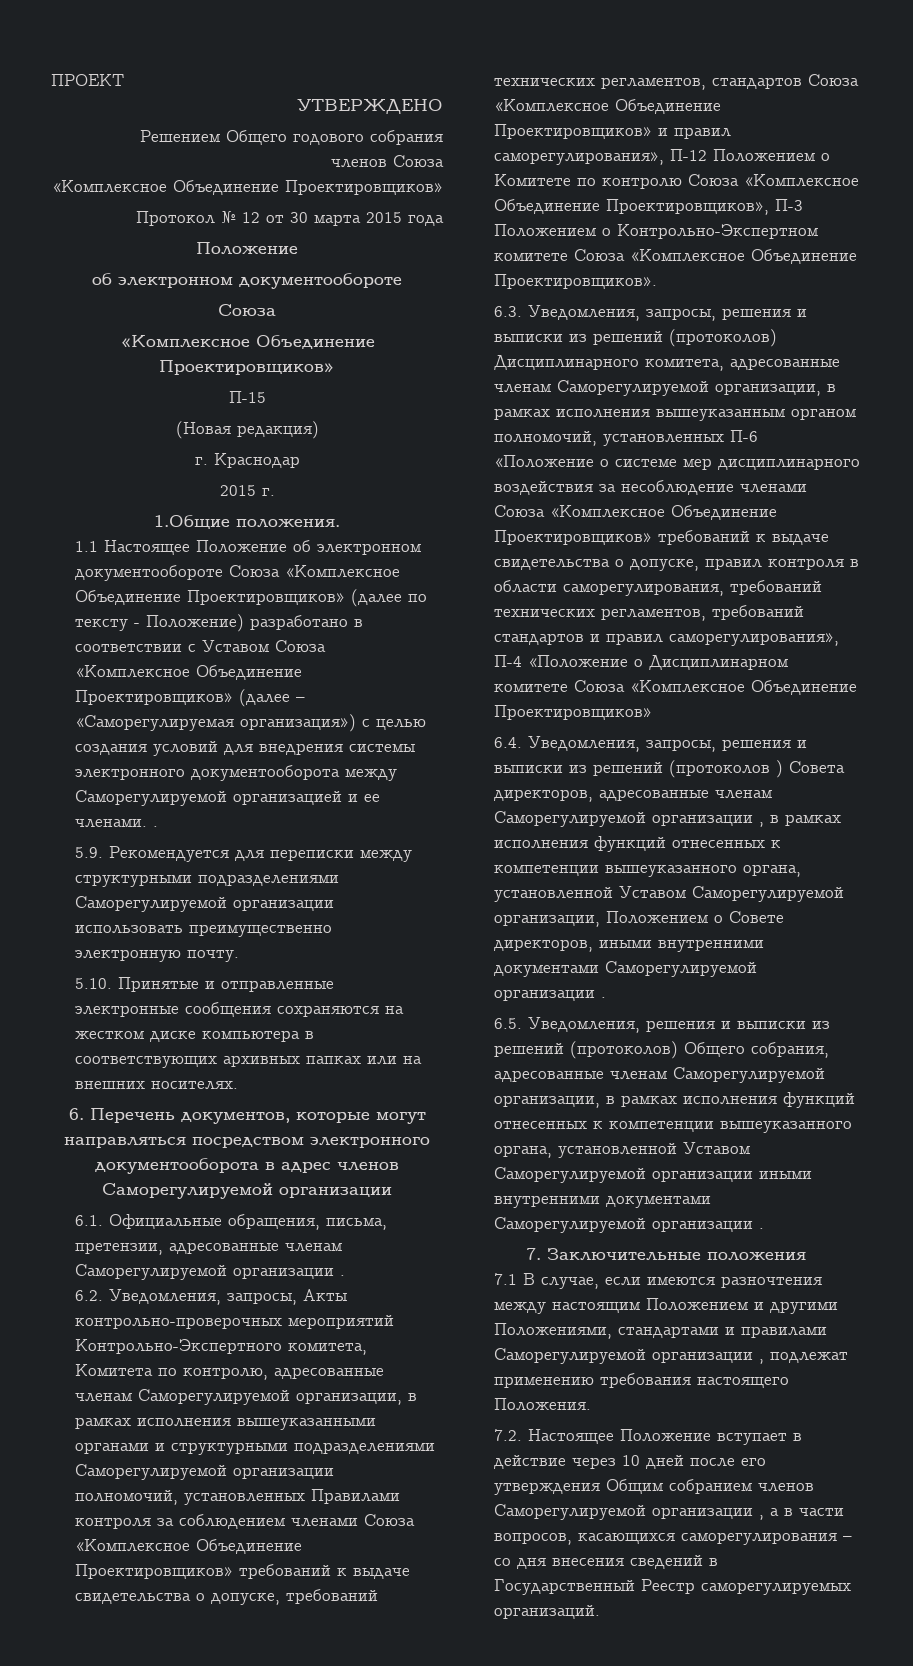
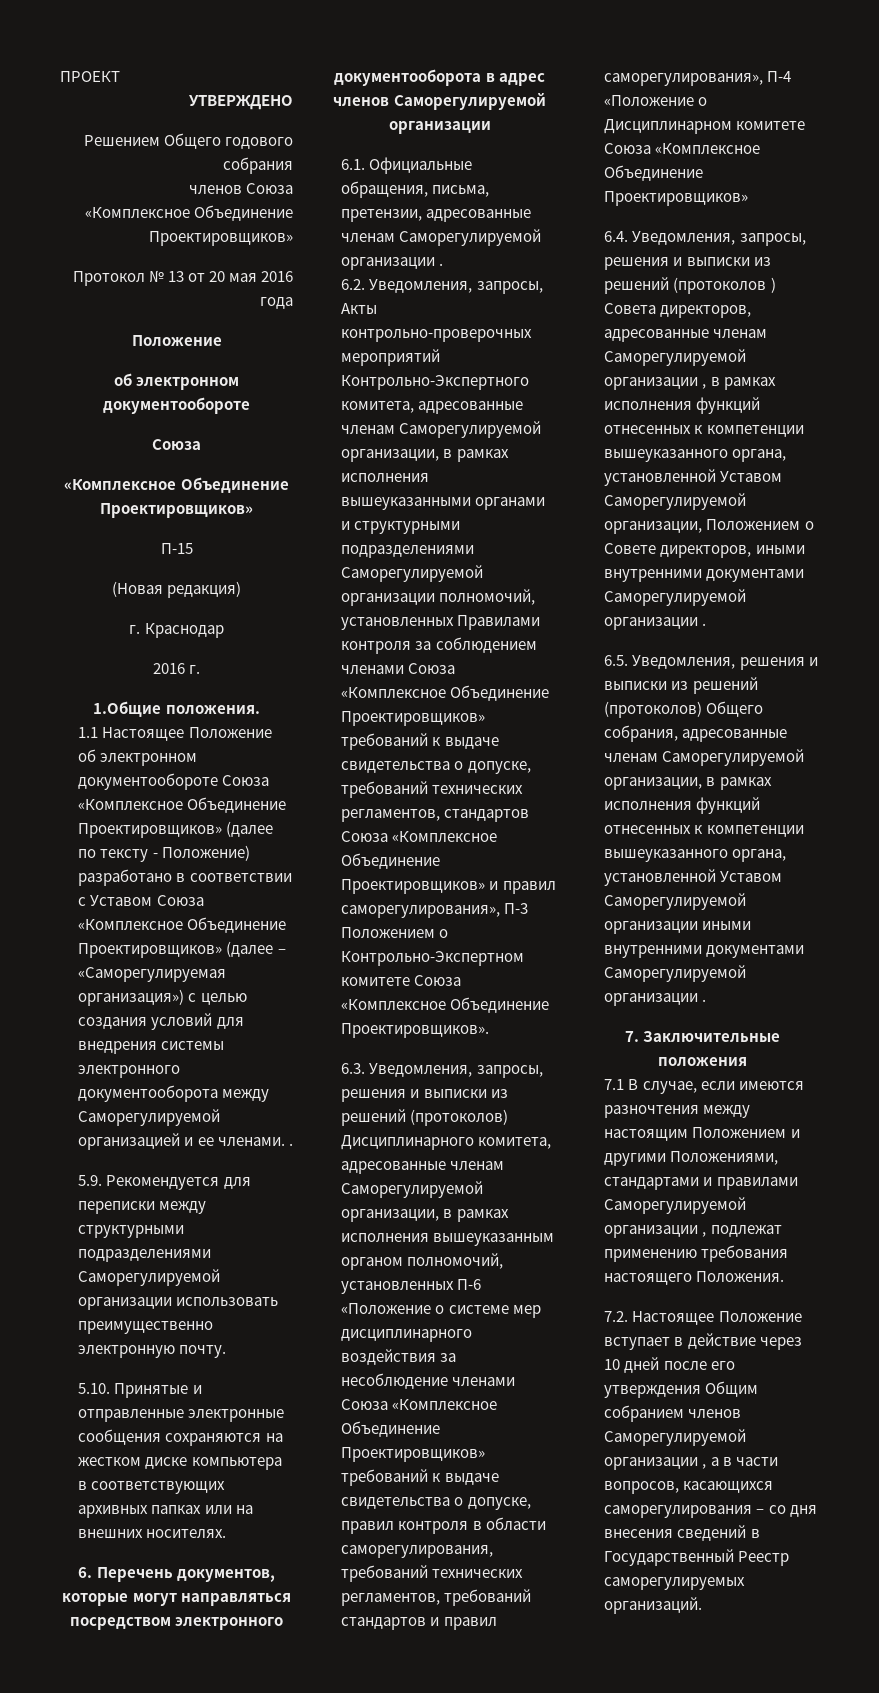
- Протокол № 12 от 30 марта 2015 года
+ Протокол № 13 от 20 мая 2016 года
- 2015 г.
+ 2016 г.
- 6.2. Уведомления, запросы, Акты контрольно-проверочных мероприятий Контрольно-Экспертного комитета, Комитета по контролю, адресованные членам Саморегулируемой организации, в рамках исполнения вышеуказанными органами и структурными подразделениями Саморегулируемой организации полномочий, установленных Правилами контроля за соблюдением членами Союза «Комплексное Объединение Проектировщиков» требований к выдаче свидетельства о допуске, требований технических регламентов, стандартов Союза «Комплексное Объединение Проектировщиков» и правил саморегулирования», П-12 Положением о Комитете по контролю Союза «Комплексное Объединение Проектировщиков», П-3 Положением о Контрольно-Экспертном комитете Союза «Комплексное Объединение Проектировщиков».
+ 6.2. Уведомления, запросы, Акты контрольно-проверочных мероприятий Контрольно-Экспертного комитета, адресованные членам Саморегулируемой организации, в рамках исполнения вышеуказанными органами и структурными подразделениями Саморегулируемой организации полномочий, установленных Правилами контроля за соблюдением членами Союза «Комплексное Объединение Проектировщиков» требований к выдаче свидетельства о допуске, требований технических регламентов, стандартов Союза «Комплексное Объединение Проектировщиков» и правил саморегулирования», П-3 Положением о Контрольно-Экспертном комитете Союза «Комплексное Объединение Проектировщиков».

